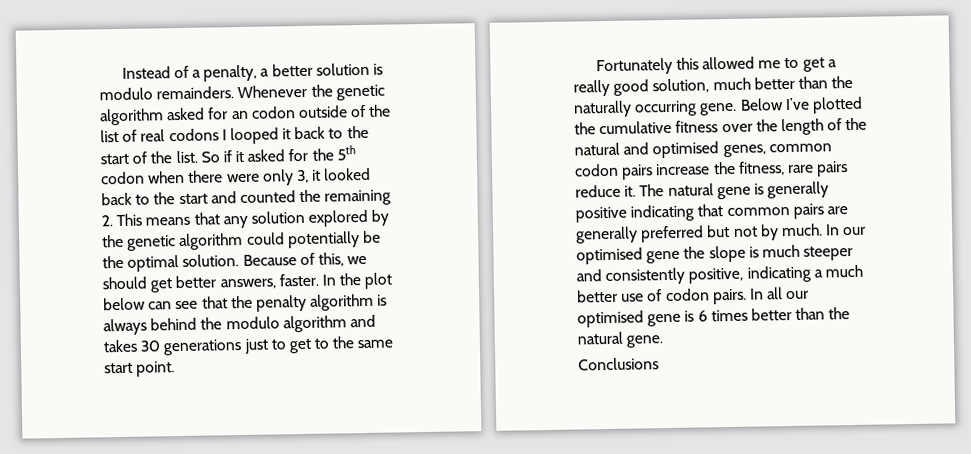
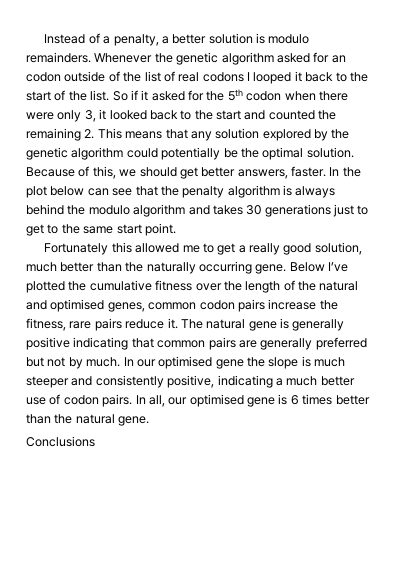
- In all our optimised gene is 6 times better than the natural gene.
+ In all, our optimised gene is 6 times better than the natural gene.

